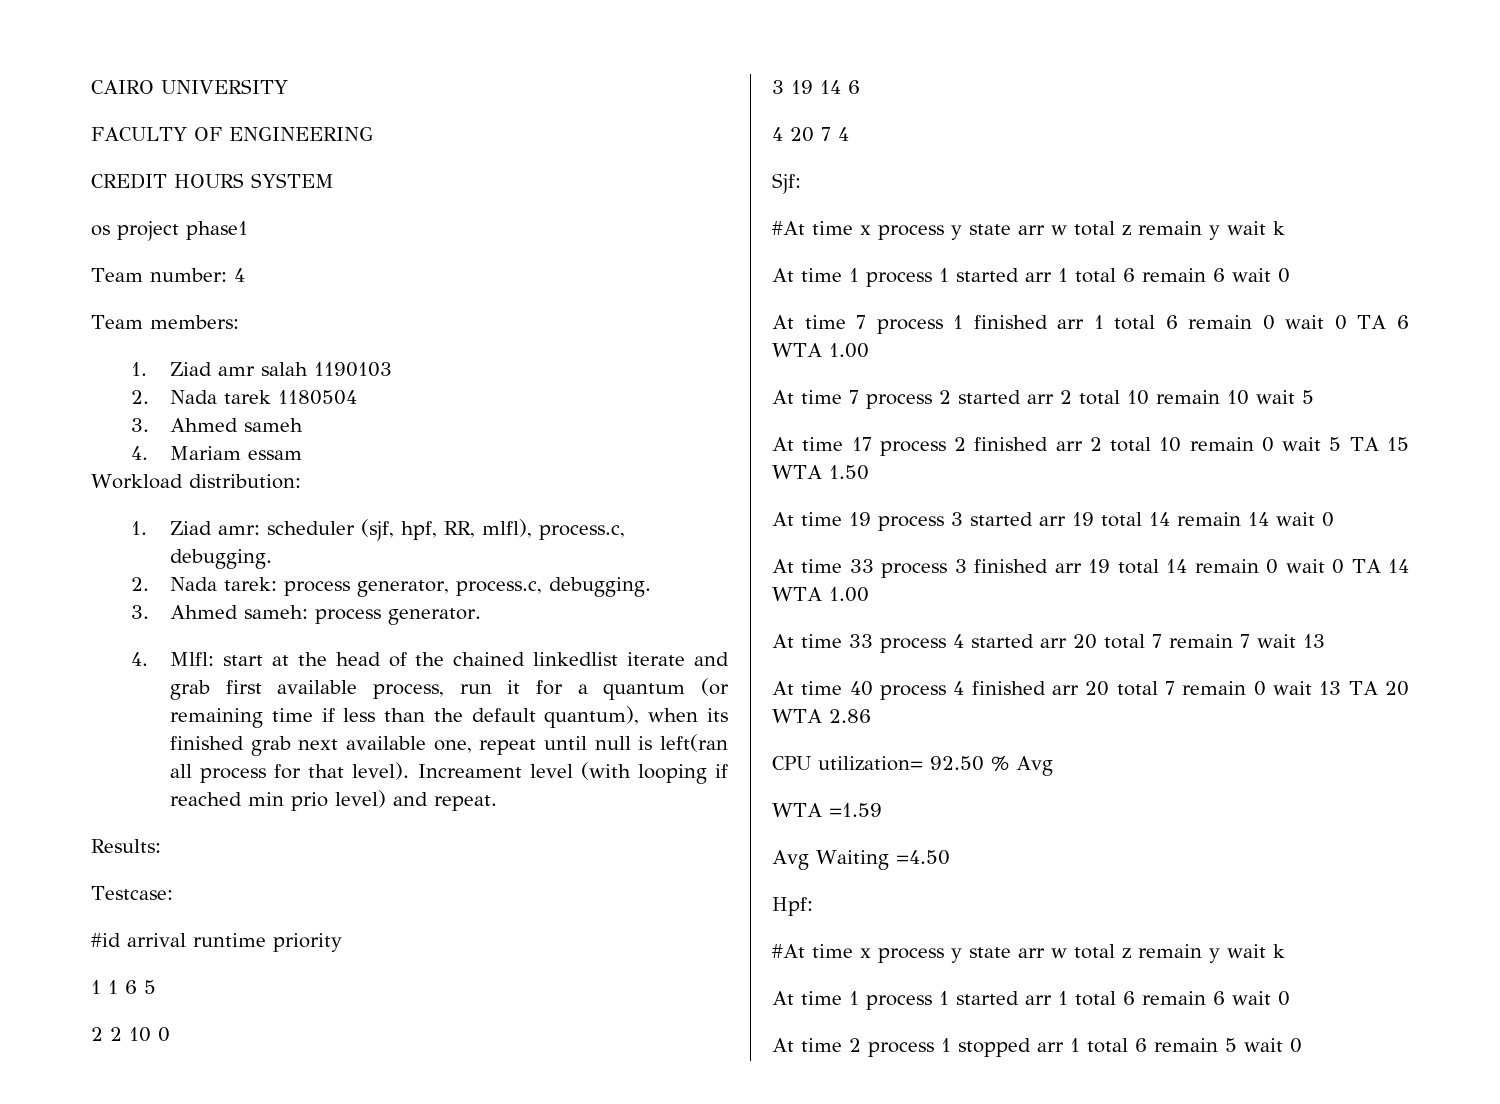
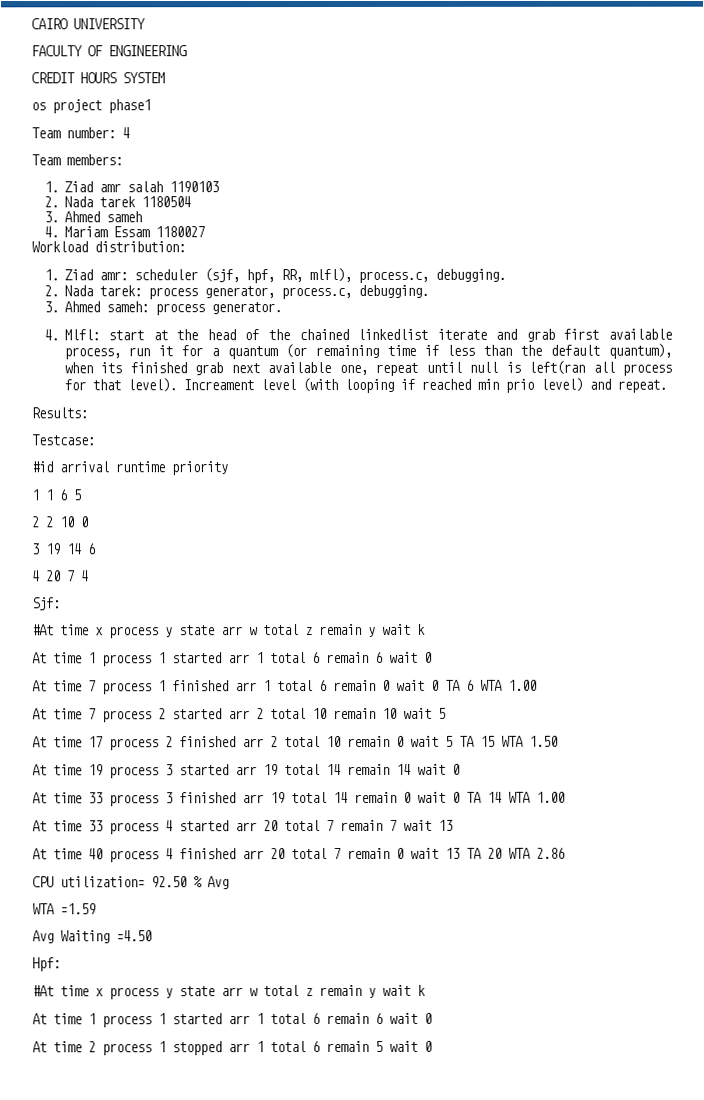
- 4. Mariam essam
+ 4. Mariam Essam 1180027

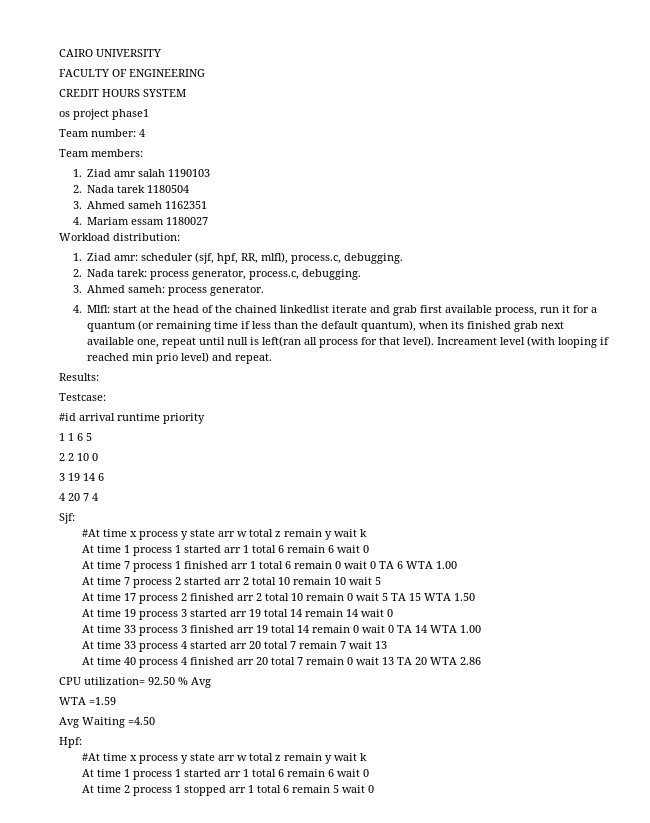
- 3. Ahmed sameh
+ 3. Ahmed sameh 1162351
- 4. Mariam Essam 1180027
+ 4. Mariam essam 1180027

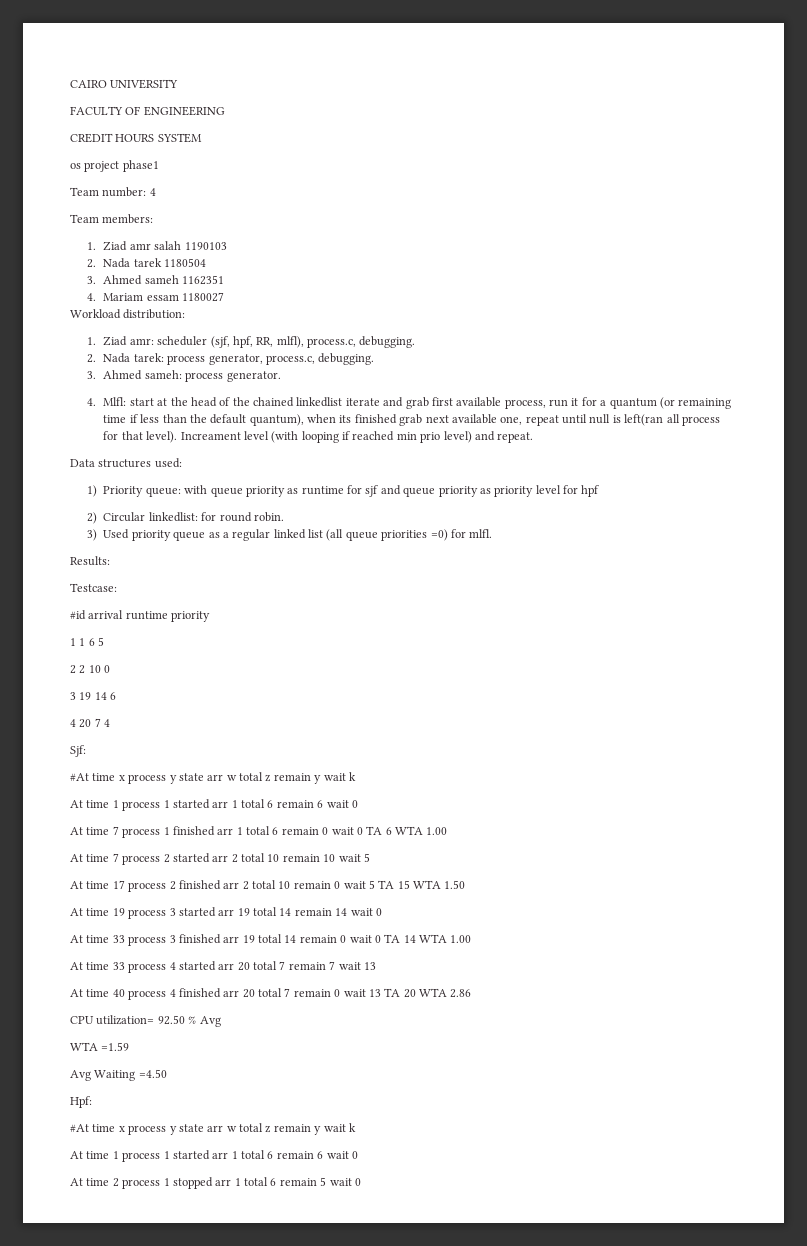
+ Data structures used:
+ 1) Priority queue: with queue priority as runtime for sjf and queue priority as priority level for hpf
+ 2) Circular linkedlist: for round robin.
+ 3) Used priority queue as a regular linked list (all queue priorities =0) for mlfl.

